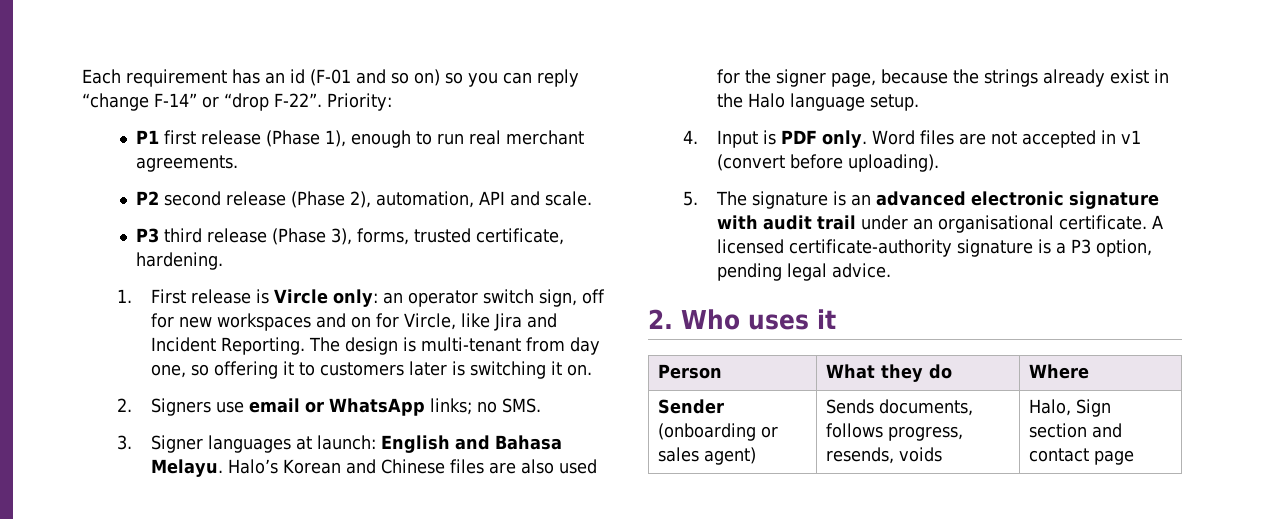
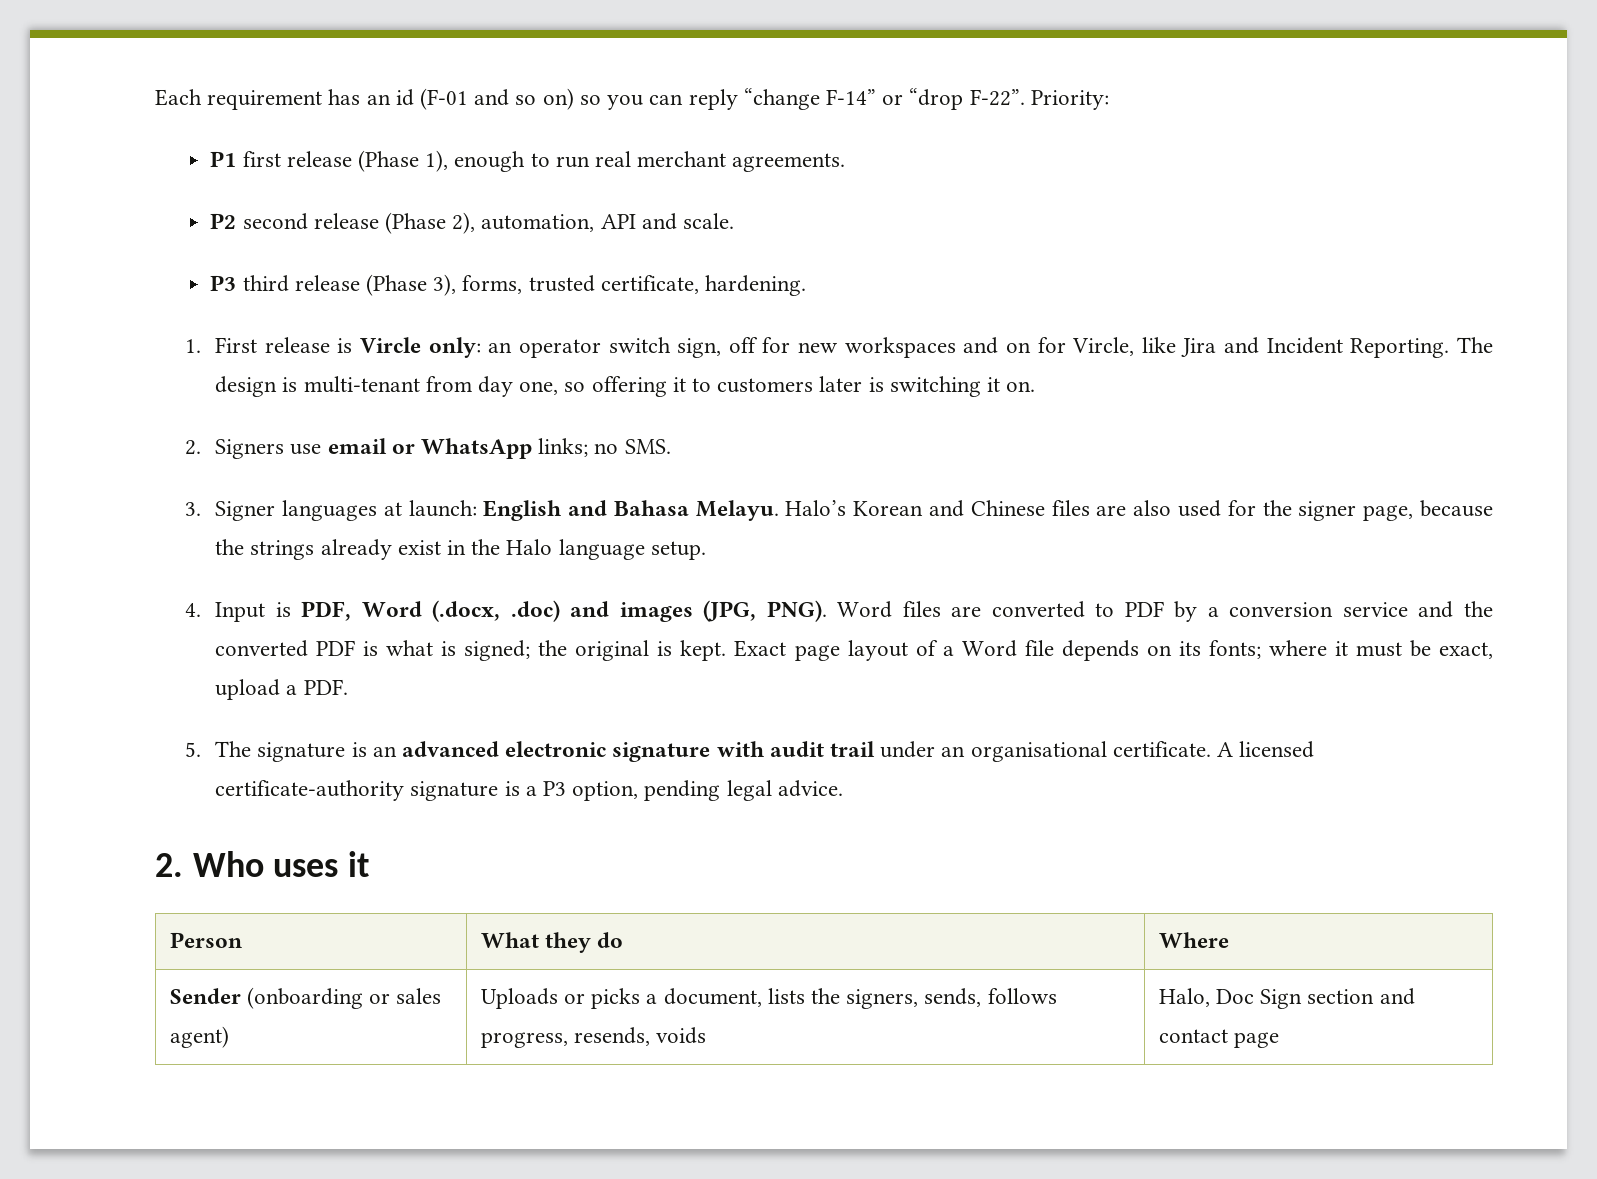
- 4. Input is PDF only. Word files are not accepted in v1 (convert before uploading).
+ 4. Input is PDF, Word (.docx, .doc) and images (JPG, PNG). Word files are converted to PDF by a conversion service and the converted PDF is what is signed; the original is kept. Exact page layout of a Word file depends on its fonts; where it must be exact, upload a PDF.
- Sender (onboarding or sales agent) | Sends documents, follows progress, resends, voids | Halo, Sign section and contact page
+ Sender (onboarding or sales agent) | Uploads or picks a document, lists the signers, sends, follows progress, resends, voids | Halo, Doc Sign section and contact page

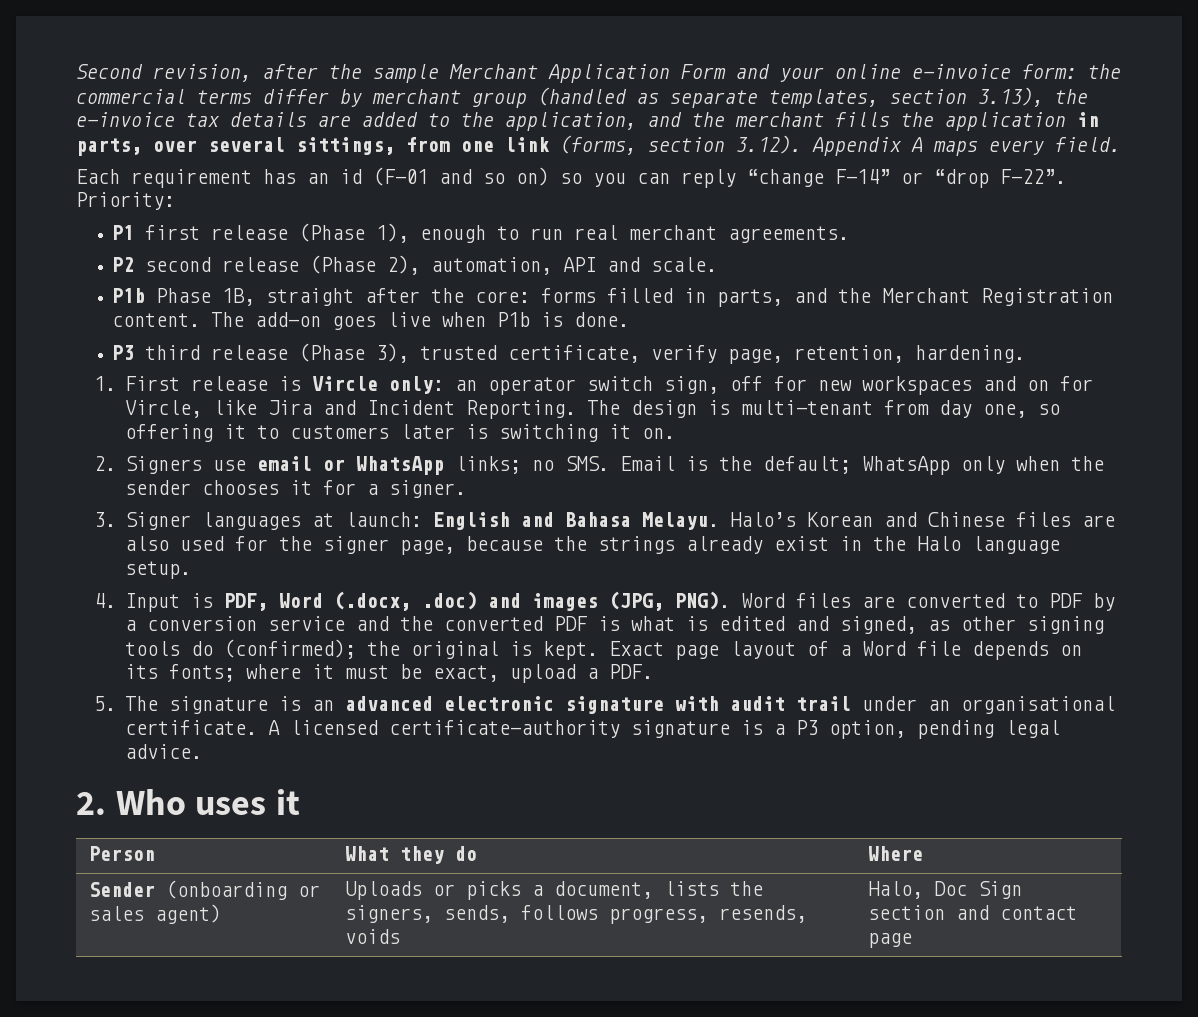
+ Second revision, after the sample Merchant Application Form and your online e-invoice form: the commercial terms differ by merchant group (handled as separate templates, section 3.13), the e-invoice tax details are added to the application, and the merchant fills the application in parts, over several sittings, from one link (forms, section 3.12). Appendix A maps every field.
+ P1b Phase 1B, straight after the core: forms filled in parts, and the Merchant Registration content. The add-on goes live when P1b is done.
- P3 third release (Phase 3), forms, trusted certificate, hardening.
+ P3 third release (Phase 3), trusted certificate, verify page, retention, hardening.
- 2. Signers use email or WhatsApp links; no SMS.
+ 2. Signers use email or WhatsApp links; no SMS. Email is the default; WhatsApp only when the sender chooses it for a signer.
- Word files are converted to PDF by a conversion service and the converted PDF is what is signed; the original is kept.
+ Word files are converted to PDF by a conversion service and the converted PDF is what is edited and signed, as other signing tools do (confirmed); the original is kept.

